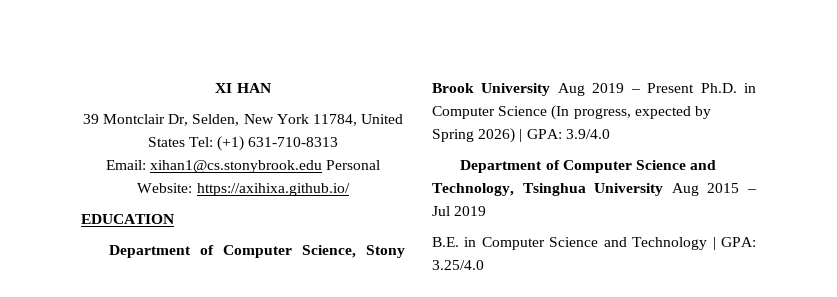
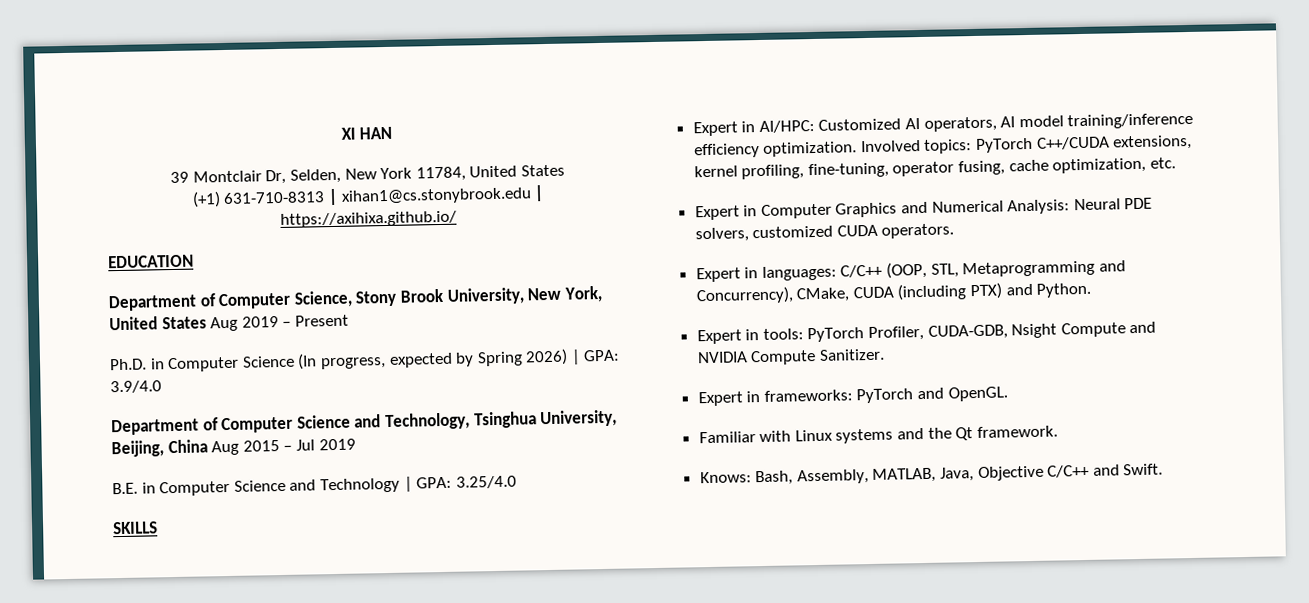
- 39 Montclair Dr, Selden, New York 11784, United States Tel: (+1) 631-710-8313
- Email: xihan1@cs.stonybrook.edu Personal Website: https://axihixa.github.io/
+ 39 Montclair Dr, Selden, New York 11784, United States
+ (+1) 631-710-8313 | xihan1@cs.stonybrook.edu | https://axihixa.github.io/
- Department of Computer Science, Stony Brook University Aug 2019 – Present Ph.D. in Computer Science (In progress, expected by Spring 2026) | GPA: 3.9/4.0
+ Department of Computer Science, Stony Brook University, New York, United States Aug 2019 – Present
+ Ph.D. in Computer Science (In progress, expected by Spring 2026) | GPA: 3.9/4.0
- Department of Computer Science and Technology, Tsinghua University Aug 2015 – Jul 2019
+ Department of Computer Science and Technology, Tsinghua University, Beijing, China Aug 2015 – Jul 2019
+ SKILLS
+ Expert in AI/HPC: Customized AI operators, AI model training/inference efficiency optimization. Involved topics: PyTorch C++/CUDA extensions, kernel profiling, fine-tuning, operator fusing, cache optimization, etc.
+ Expert in Computer Graphics and Numerical Analysis: Neural PDE solvers, customized CUDA operators.
+ Expert in languages: C/C++ (OOP, STL, Metaprogramming and Concurrency), CMake, CUDA (including PTX) and Python.
+ Expert in tools: PyTorch Profiler, CUDA-GDB, Nsight Compute and NVIDIA Compute Sanitizer.
+ Expert in frameworks: PyTorch and OpenGL.
+ Familiar with Linux systems and the Qt framework.
+ Knows: Bash, Assembly, MATLAB, Java, Objective C/C++ and Swift.

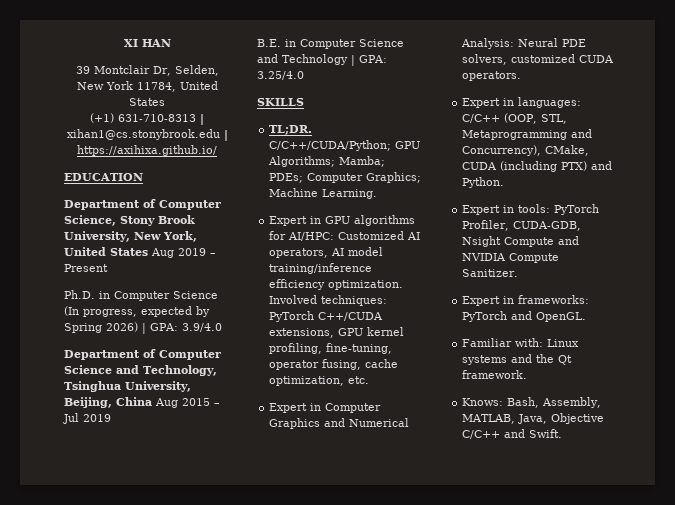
- Expert in AI/HPC: Customized AI operators, AI model training/inference efficiency optimization.
+ TL;DR. C/C++/CUDA/Python; GPU Algorithms; Mamba; PDEs; Computer Graphics; Machine Learning.
+ Expert in GPU algorithms for AI/HPC: Customized AI operators, AI model training/inference efficiency optimization.
- Involved topics: PyTorch C++/CUDA extensions, kernel profiling, fine-tuning, operator fusing, cache optimization, etc.
+ Involved techniques: PyTorch C++/CUDA extensions, GPU kernel profiling, fine-tuning, operator fusing, cache optimization, etc.
- Familiar with Linux systems and the Qt framework.
+ Familiar with: Linux systems and the Qt framework.

